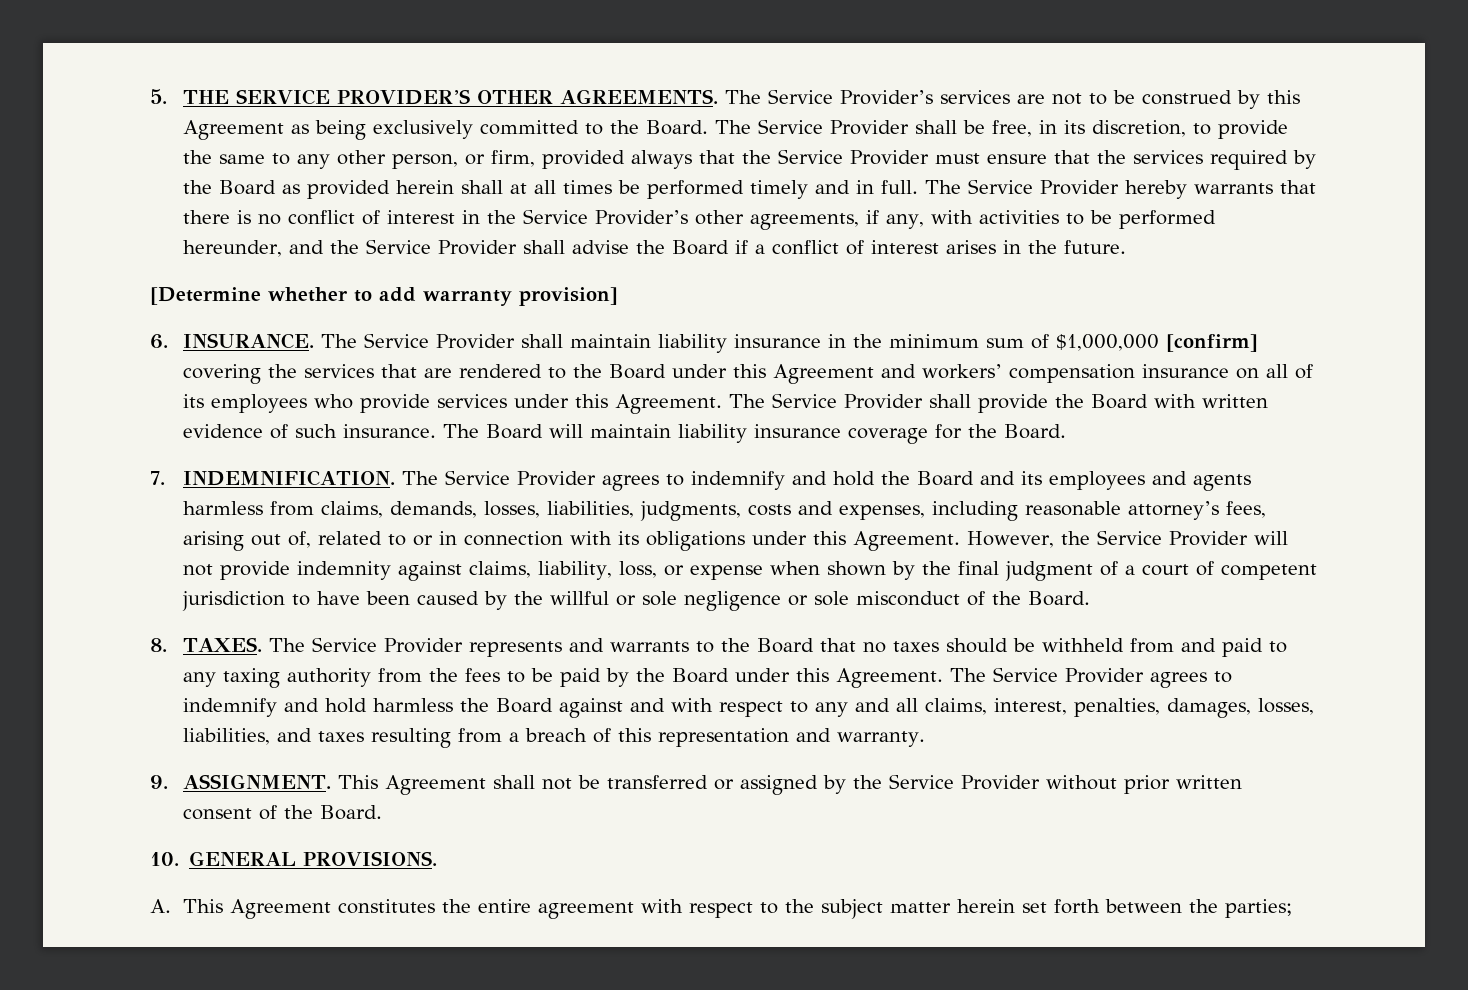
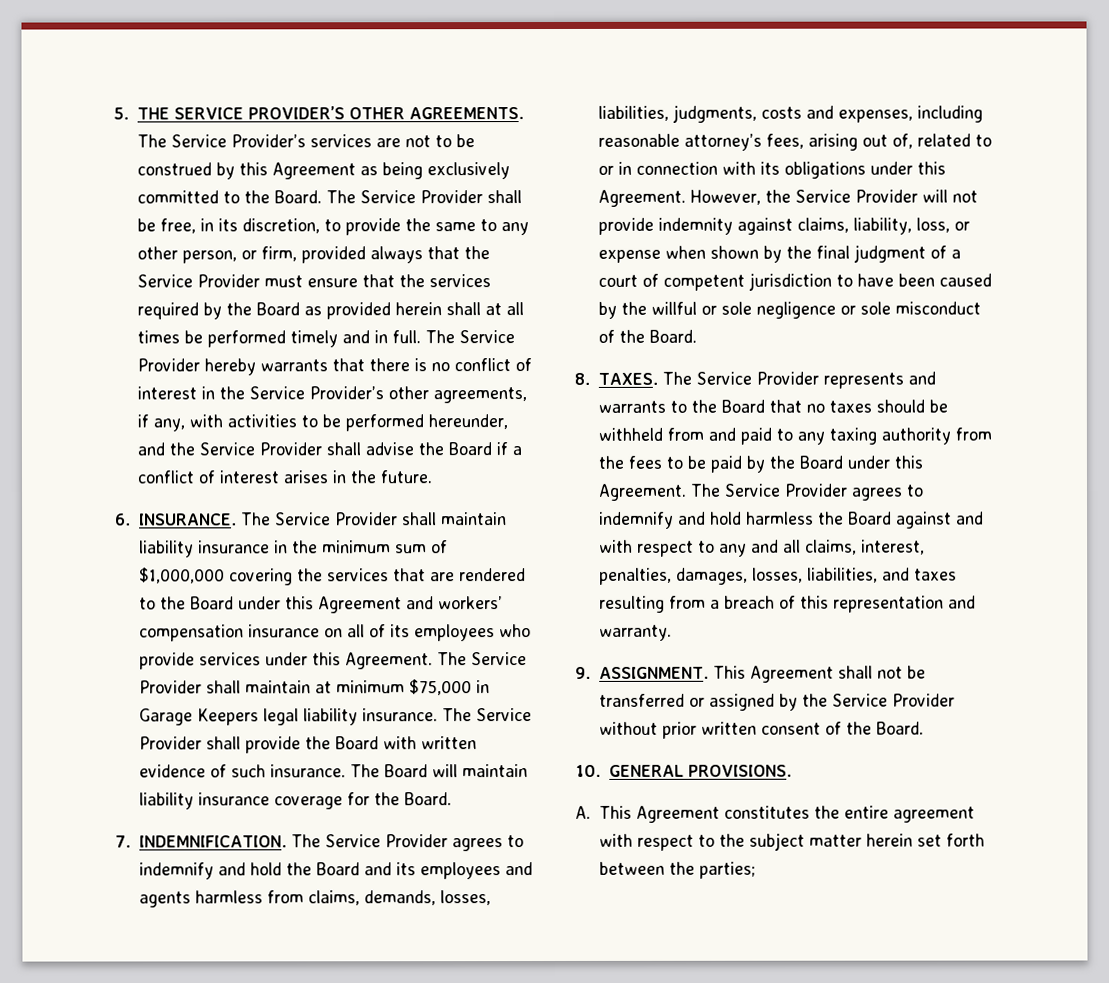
- [Determine whether to add warranty provision]
- The Service Provider shall maintain liability insurance in the minimum sum of $1,000,000 [confirm] covering the services that are rendered to the Board under this Agreement and workers’ compensation insurance on all of its employees who provide services under this Agreement.
+ The Service Provider shall maintain liability insurance in the minimum sum of $1,000,000 covering the services that are rendered to the Board under this Agreement and workers’ compensation insurance on all of its employees who provide services under this Agreement.
- The Service Provider shall provide the Board with written evidence of such insurance.
+ The Service Provider shall maintain at minimum $75,000 in Garage Keepers legal liability insurance. The Service Provider shall provide the Board with written evidence of such insurance.

